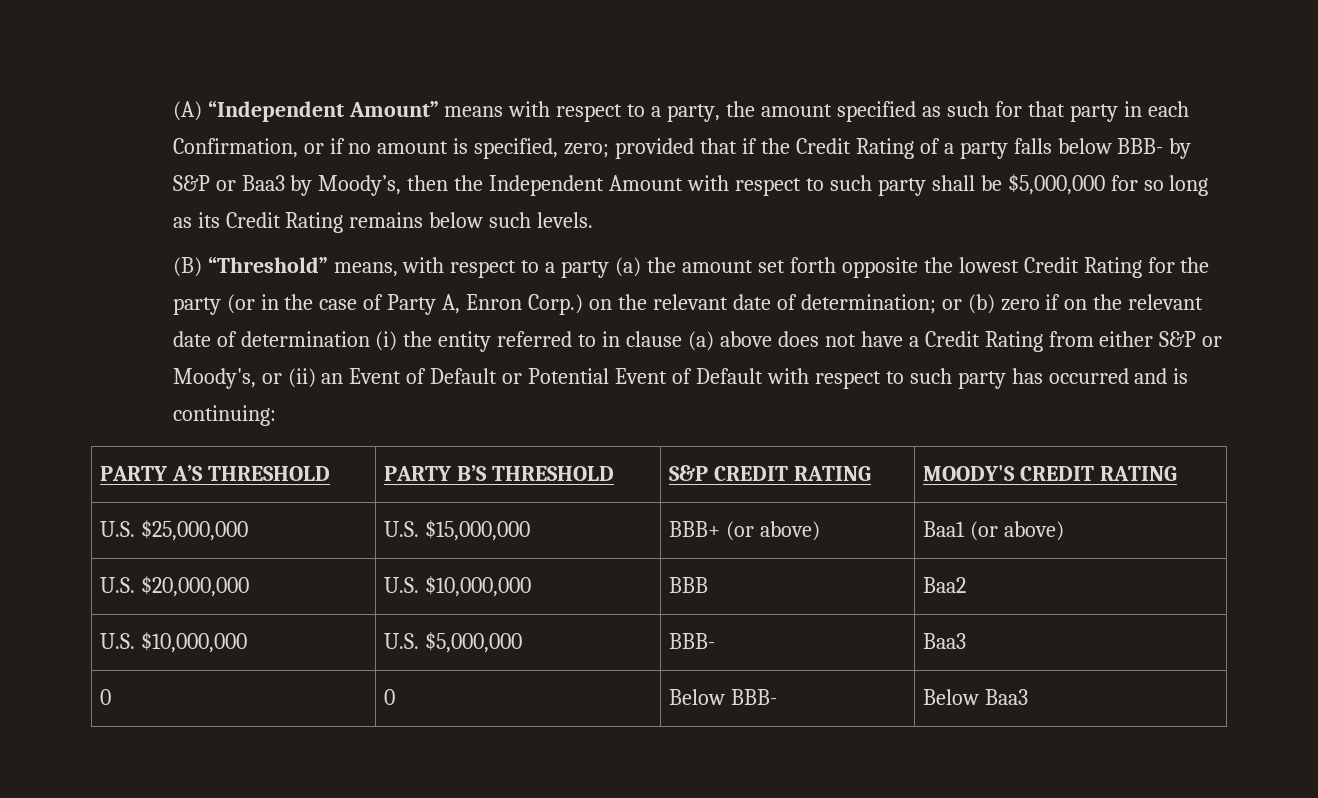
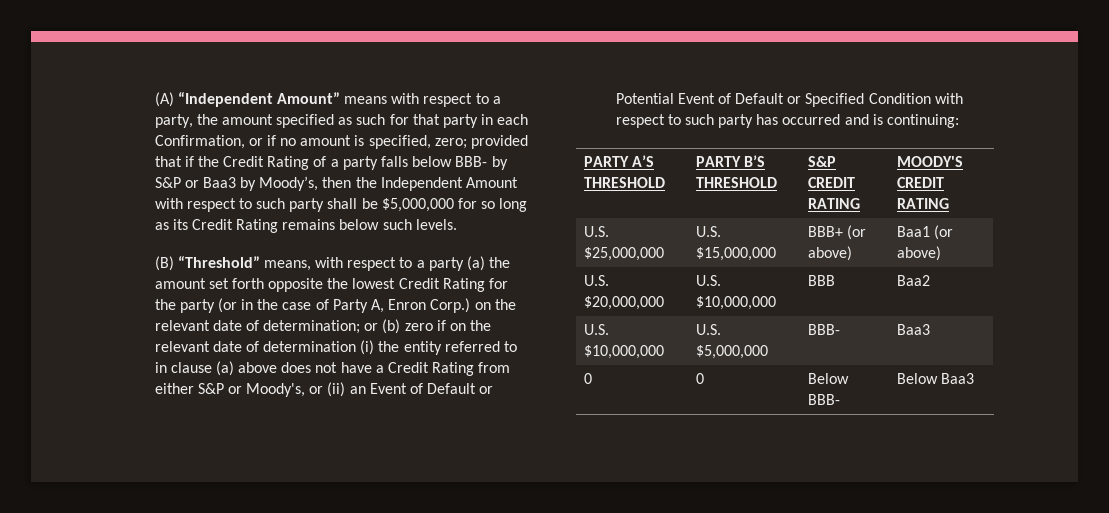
- or (b) zero if on the relevant date of determination (i) the entity referred to in clause (a) above does not have a Credit Rating from either S&P or Moody's, or (ii) an Event of Default or Potential Event of Default with respect to such party has occurred and is continuing:
+ or (b) zero if on the relevant date of determination (i) the entity referred to in clause (a) above does not have a Credit Rating from either S&P or Moody's, or (ii) an Event of Default or Potential Event of Default or Specified Condition with respect to such party has occurred and is continuing:

